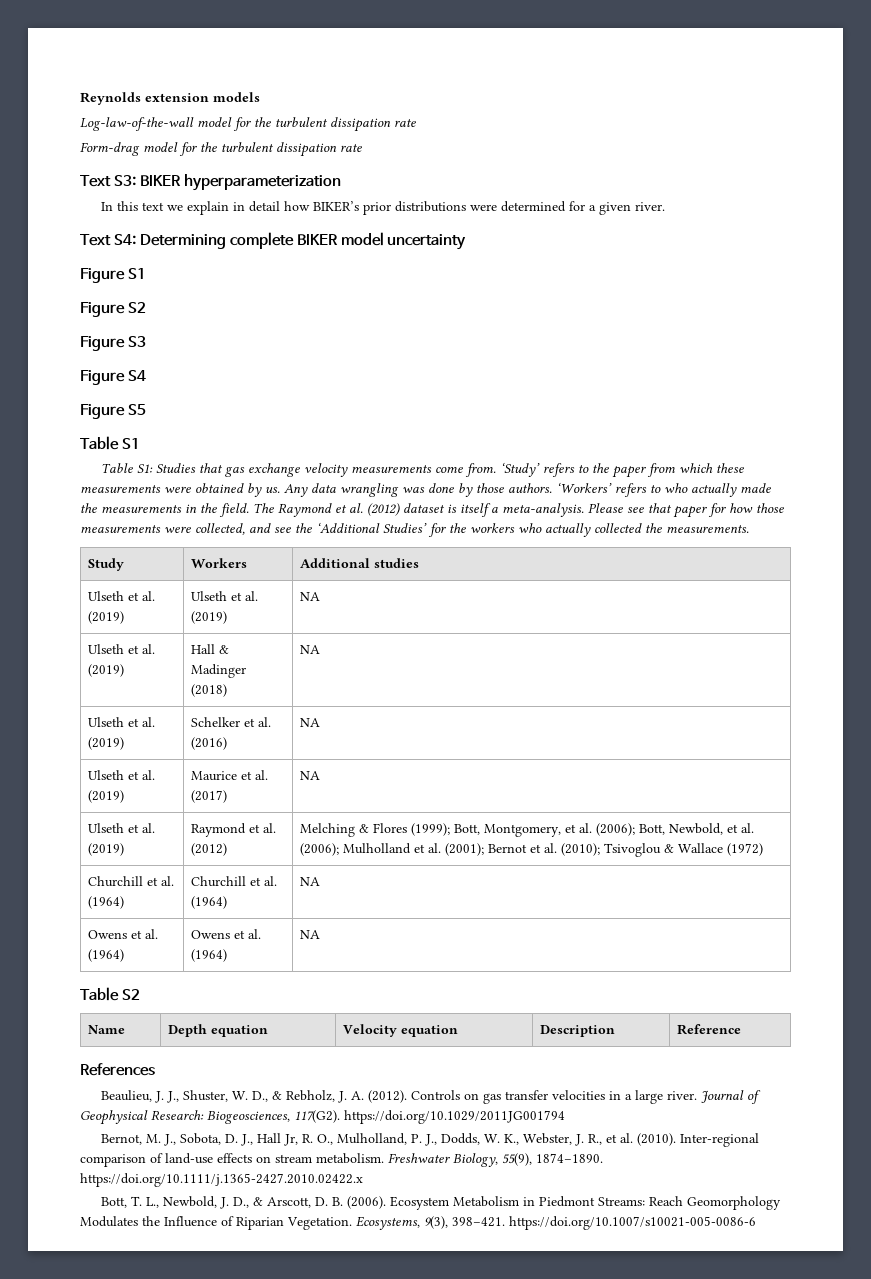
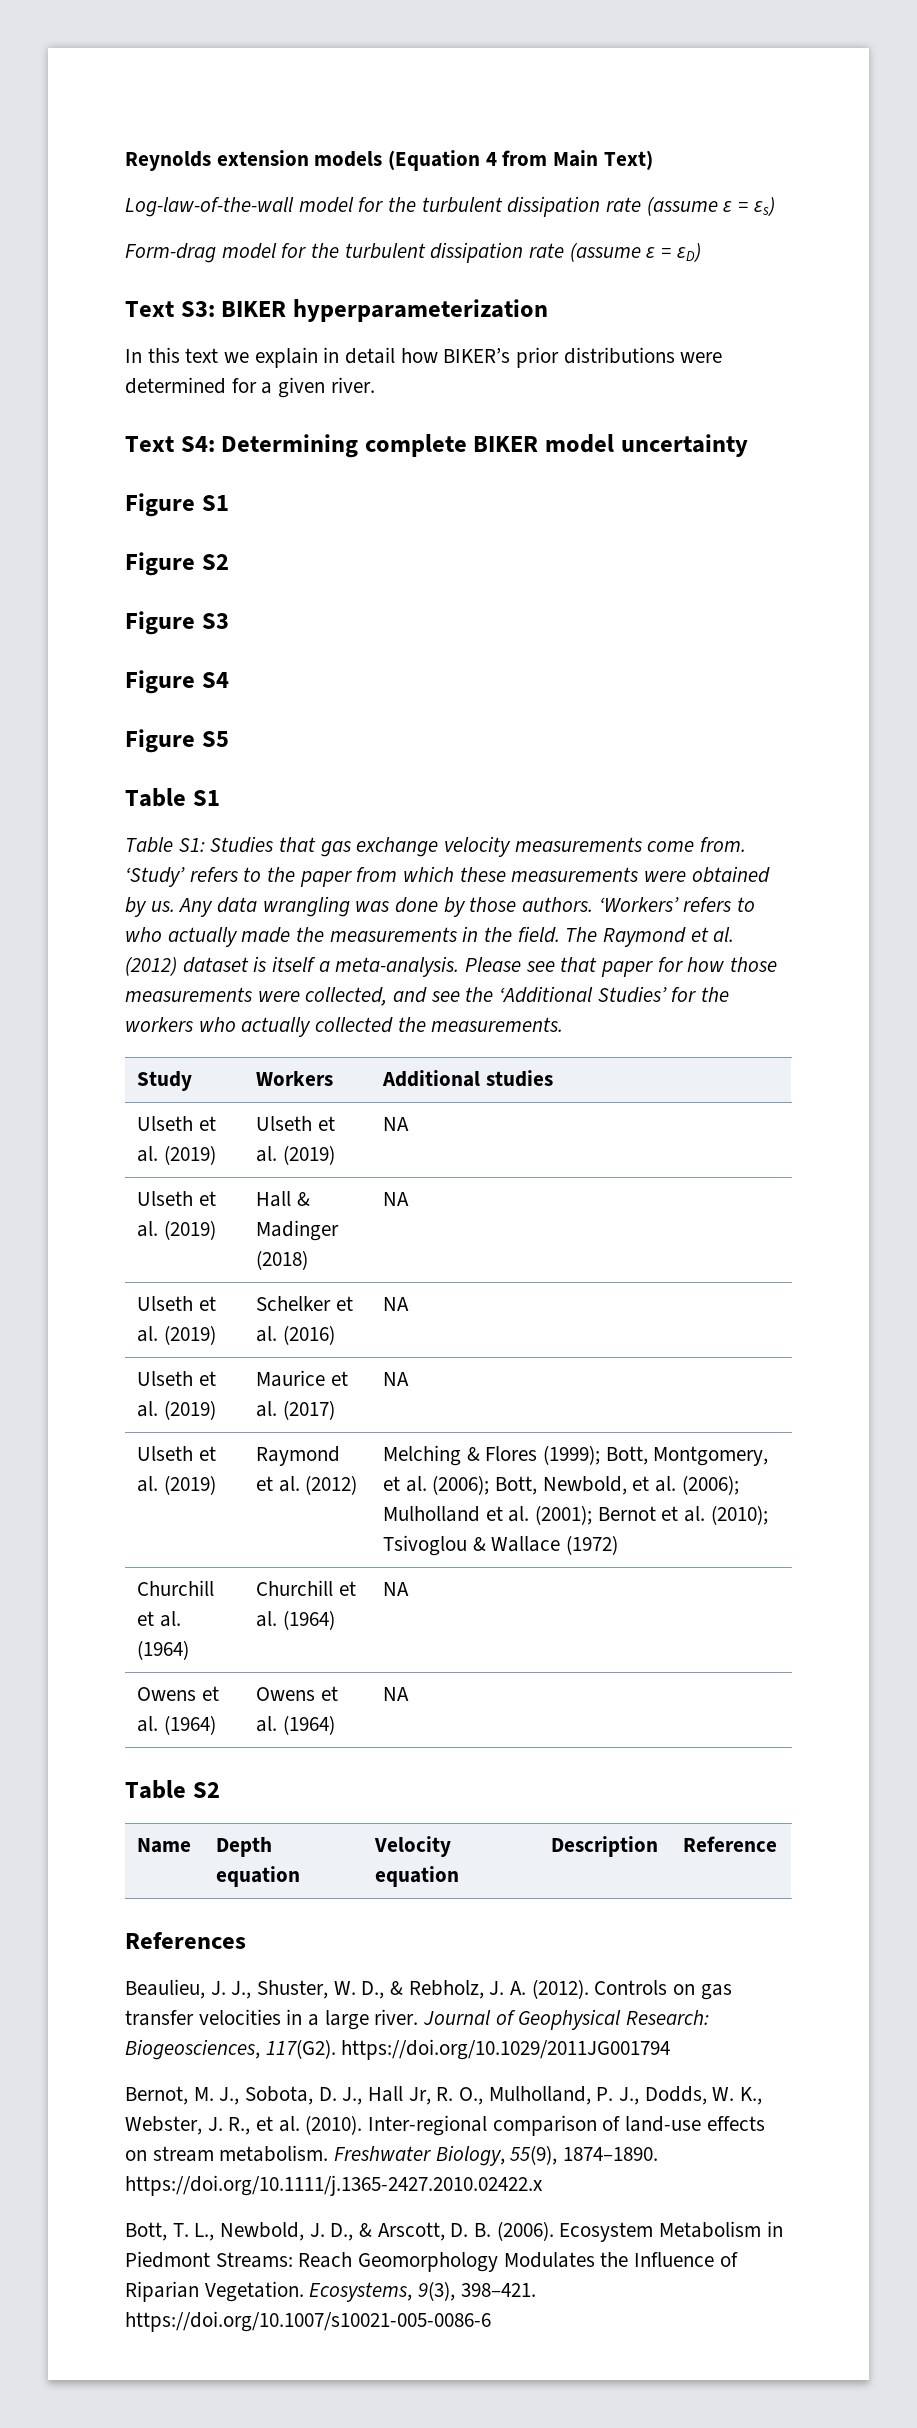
- Reynolds extension models
+ Reynolds extension models (Equation 4 from Main Text)
- Log-law-of-the-wall model for the turbulent dissipation rate
+ Log-law-of-the-wall model for the turbulent dissipation rate (assume ε = εs)
- Form-drag model for the turbulent dissipation rate
+ Form-drag model for the turbulent dissipation rate (assume ε = εD)

